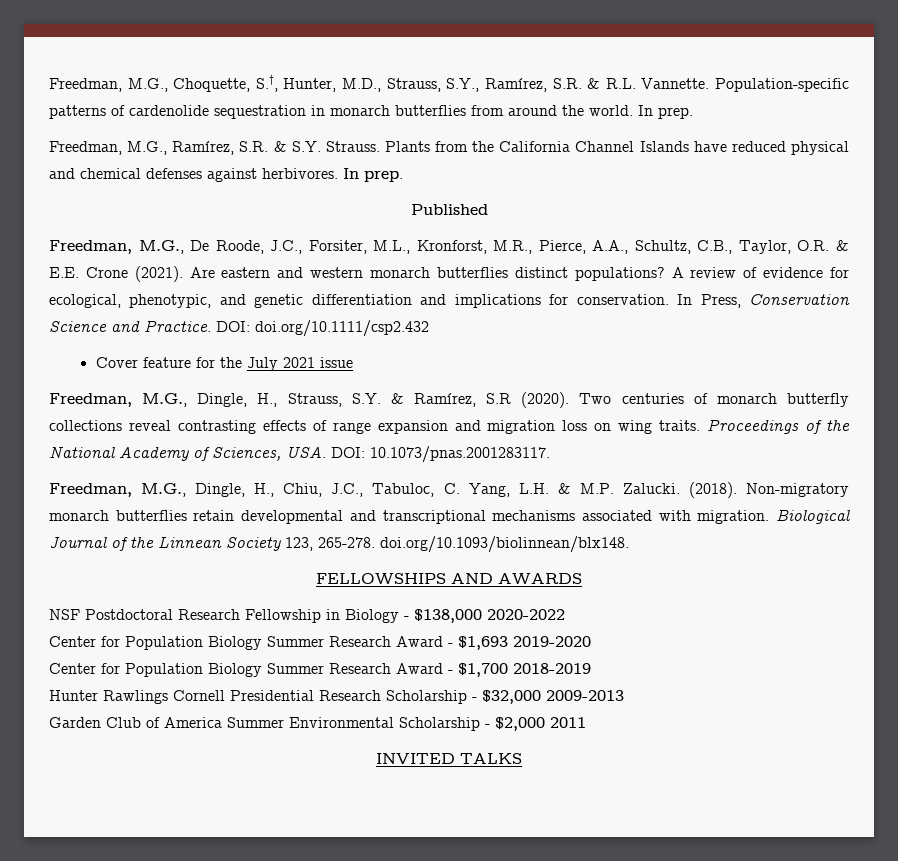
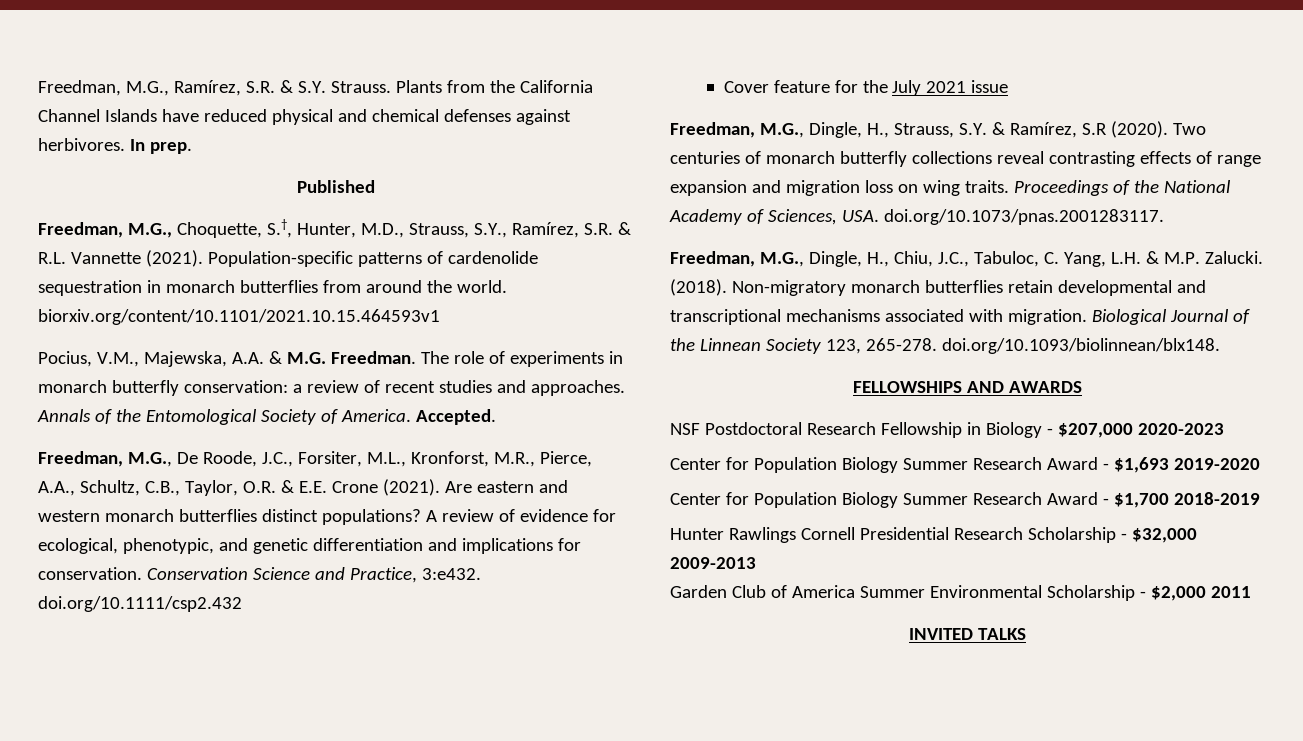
- Freedman, M.G., Choquette, S.†, Hunter, M.D., Strauss, S.Y., Ramírez, S.R. & R.L. Vannette. Population-specific patterns of cardenolide sequestration in monarch butterflies from around the world. In prep.
+ Freedman, M.G., Choquette, S.†, Hunter, M.D., Strauss, S.Y., Ramírez, S.R. & R.L. Vannette (2021). Population-specific patterns of cardenolide sequestration in monarch butterflies from around the world. biorxiv.org/content/10.1101/2021.10.15.464593v1
+ Pocius, V.M., Majewska, A.A. & M.G. Freedman. The role of experiments in monarch butterfly conservation: a review of recent studies and approaches. Annals of the Entomological Society of America. Accepted.
- In Press, Conservation Science and Practice. DOI: doi.org/10.1111/csp2.432
+ Conservation Science and Practice, 3:e432. doi.org/10.1111/csp2.432
- Proceedings of the National Academy of Sciences, USA. DOI: 10.1073/pnas.2001283117.
+ Proceedings of the National Academy of Sciences, USA. doi.org/10.1073/pnas.2001283117.
- NSF Postdoctoral Research Fellowship in Biology - $138,000 2020-2022
+ NSF Postdoctoral Research Fellowship in Biology - $207,000 2020-2023

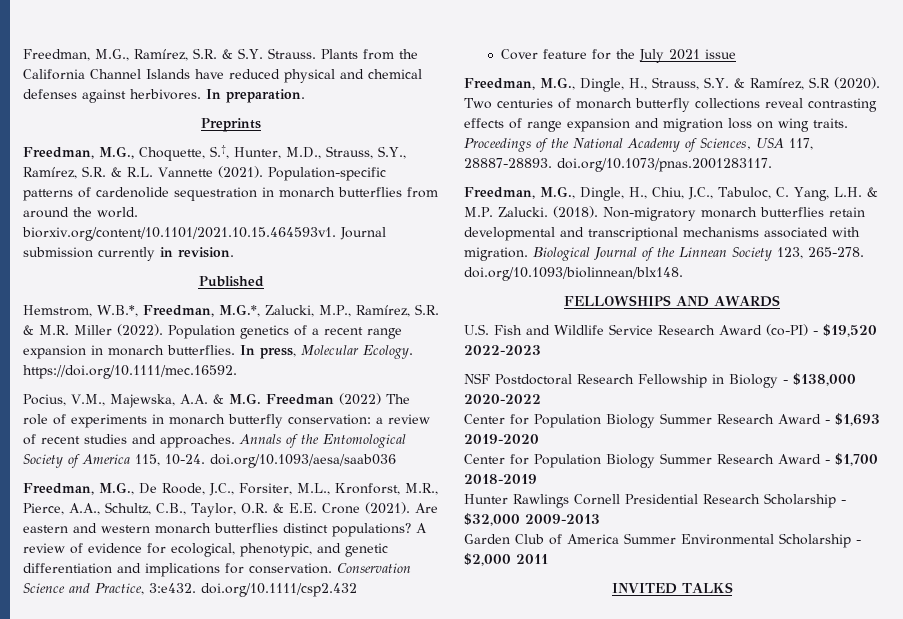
- In prep.
- Published
+ In preparation.
+ Preprints
- Population-specific patterns of cardenolide sequestration in monarch butterflies from around the world. biorxiv.org/content/10.1101/2021.10.15.464593v1
+ Population-specific patterns of cardenolide sequestration in monarch butterflies from around the world. biorxiv.org/content/10.1101/2021.10.15.464593v1. Journal submission currently in revision.
+ Published
+ Hemstrom, W.B.*, Freedman, M.G.*, Zalucki, M.P., Ramírez, S.R. & M.R. Miller (2022). Population genetics of a recent range expansion in monarch butterflies. In press, Molecular Ecology. https://doi.org/10.1111/mec.16592.
- Pocius, V.M., Majewska, A.A. & M.G. Freedman. The role of experiments in monarch butterfly conservation: a review of recent studies and approaches.
+ Pocius, V.M., Majewska, A.A. & M.G. Freedman (2022) The role of experiments in monarch butterfly conservation: a review of recent studies and approaches.
- Annals of the Entomological Society of America. Accepted.
+ Annals of the Entomological Society of America 115, 10-24. doi.org/10.1093/aesa/saab036
- Proceedings of the National Academy of Sciences, USA. doi.org/10.1073/pnas.2001283117.
+ Proceedings of the National Academy of Sciences, USA 117, 28887-28893. doi.org/10.1073/pnas.2001283117.
+ U.S. Fish and Wildlife Service Research Award (co-PI) - $19,520 2022-2023
- NSF Postdoctoral Research Fellowship in Biology - $207,000 2020-2023
+ NSF Postdoctoral Research Fellowship in Biology - $138,000 2020-2022

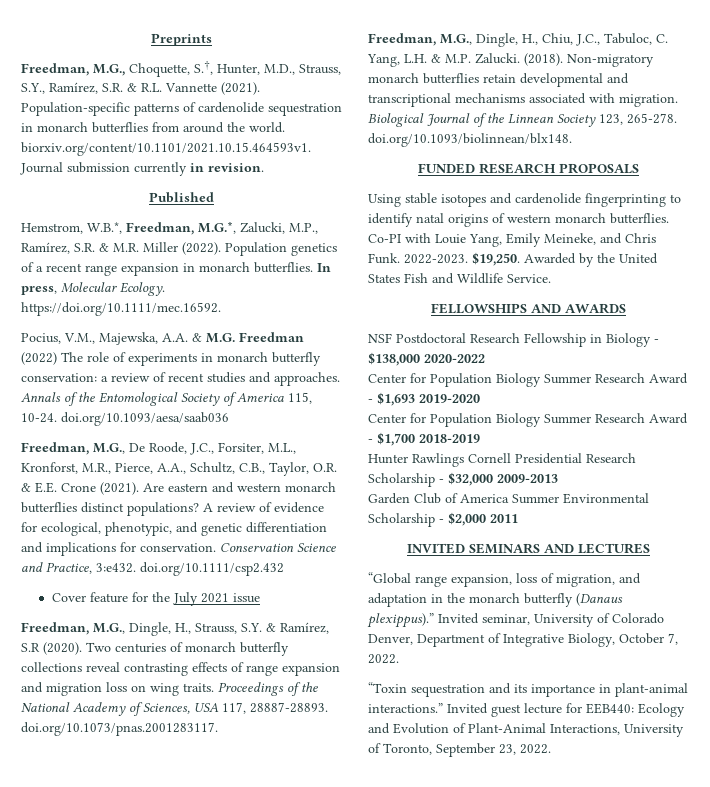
- Freedman, M.G., Ramírez, S.R. & S.Y. Strauss. Plants from the California Channel Islands have reduced physical and chemical defenses against herbivores. In preparation.
+ FUNDED RESEARCH PROPOSALS
+ Using stable isotopes and cardenolide fingerprinting to identify natal origins of western monarch butterflies. Co-PI with Louie Yang, Emily Meineke, and Chris Funk. 2022-2023. $19,250. Awarded by the United States Fish and Wildlife Service.
  FELLOWSHIPS AND AWARDS
- U.S. Fish and Wildlife Service Research Award (co-PI) - $19,520 2022-2023
- INVITED TALKS
+ INVITED SEMINARS AND LECTURES
+ “Global range expansion, loss of migration, and adaptation in the monarch butterfly (Danaus plexippus).” Invited seminar, University of Colorado Denver, Department of Integrative Biology, October 7, 2022.
+ “Toxin sequestration and its importance in plant-animal interactions.” Invited guest lecture for EEB440: Ecology and Evolution of Plant-Animal Interactions, University of Toronto, September 23, 2022.

